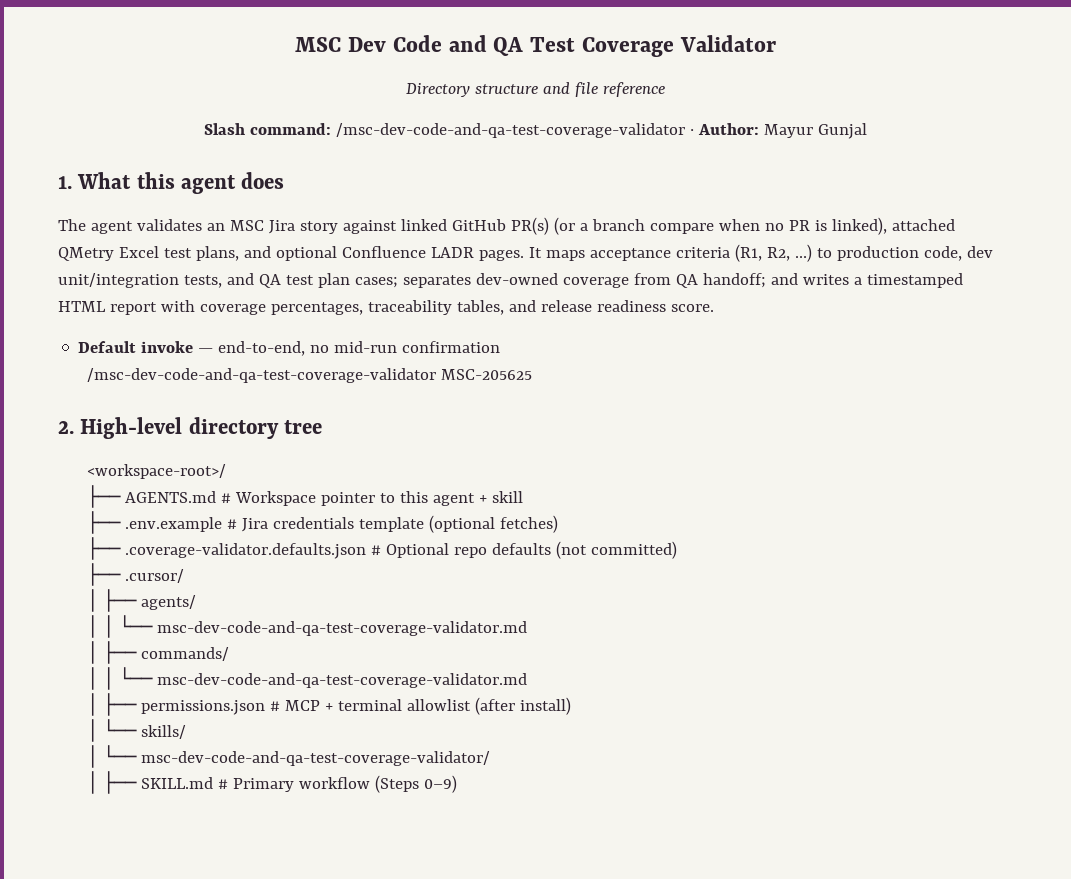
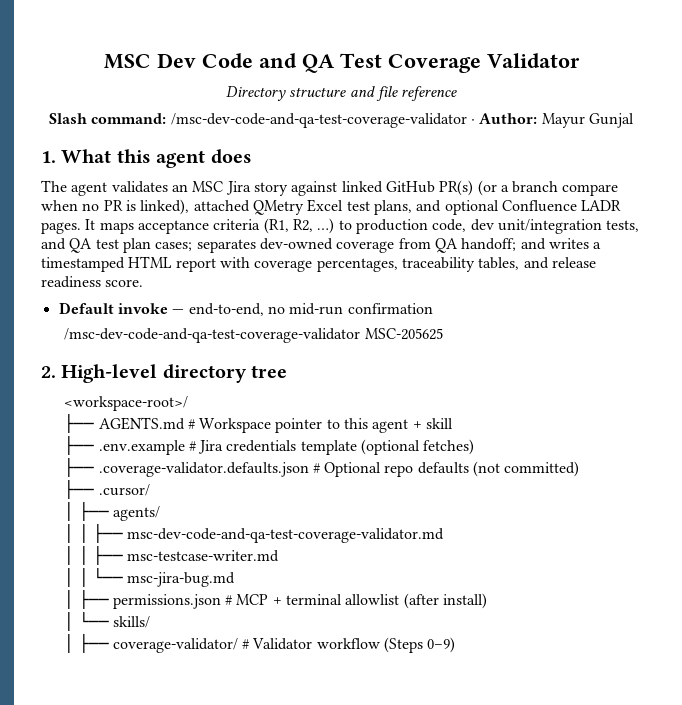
  │ ├── agents/
- │ │ └── msc-dev-code-and-qa-test-coverage-validator.md
- │ ├── commands/
- │ │ └── msc-dev-code-and-qa-test-coverage-validator.md
+ │ │ ├── msc-dev-code-and-qa-test-coverage-validator.md
+ │ │ ├── msc-testcase-writer.md
+ │ │ └── msc-jira-bug.md
- │ └── msc-dev-code-and-qa-test-coverage-validator/
- │ ├── SKILL.md # Primary workflow (Steps 0–9)
+ │ ├── coverage-validator/ # Validator workflow (Steps 0–9)

